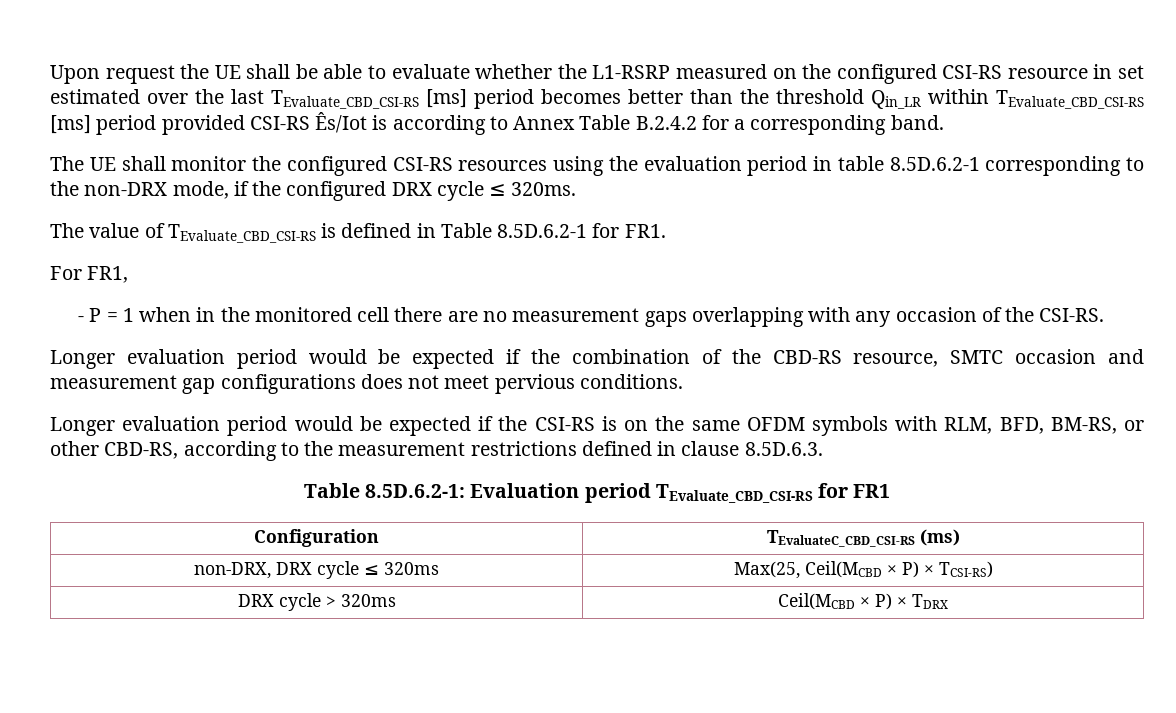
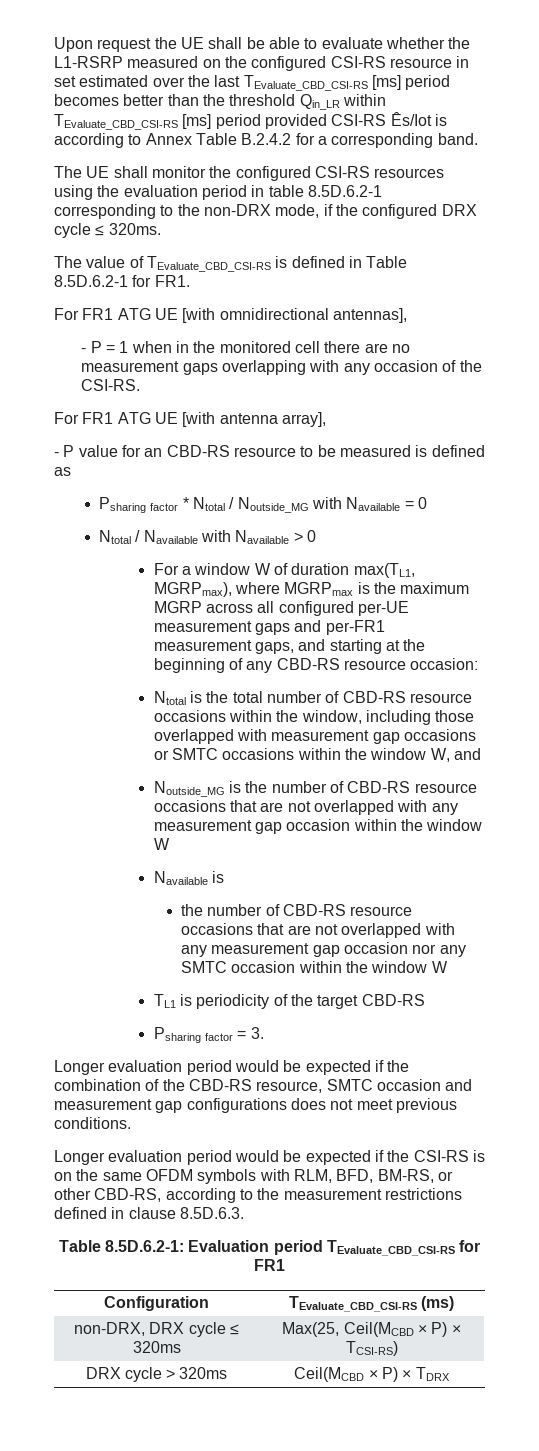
- For FR1,
+ For FR1 ATG UE [with omnidirectional antennas],
+ For FR1 ATG UE [with antenna array],
+ - P value for an CBD-RS resource to be measured is defined as
+ Psharing factor * Ntotal / Noutside_MG with Navailable = 0
+ Ntotal / Navailable with Navailable > 0
+ For a window W of duration max(TL1, MGRPmax), where MGRPmax is the maximum MGRP across all configured per-UE measurement gaps and per-FR1 measurement gaps, and starting at the beginning of any CBD-RS resource occasion:
+ Ntotal is the total number of CBD-RS resource occasions within the window, including those overlapped with measurement gap occasions or SMTC occasions within the window W, and
+ Noutside_MG is the number of CBD-RS resource occasions that are not overlapped with any measurement gap occasion within the window W
+ Navailable is
+ the number of CBD-RS resource occasions that are not overlapped with any measurement gap occasion nor any SMTC occasion within the window W
+ TL1 is periodicity of the target CBD-RS
+ Psharing factor = 3.
- Longer evaluation period would be expected if the combination of the CBD-RS resource, SMTC occasion and measurement gap configurations does not meet pervious conditions.
+ Longer evaluation period would be expected if the combination of the CBD-RS resource, SMTC occasion and measurement gap configurations does not meet previous conditions.
- Configuration | TEvaluateC_CBD_CSI-RS (ms)
+ Configuration | TEvaluate_CBD_CSI-RS (ms)

